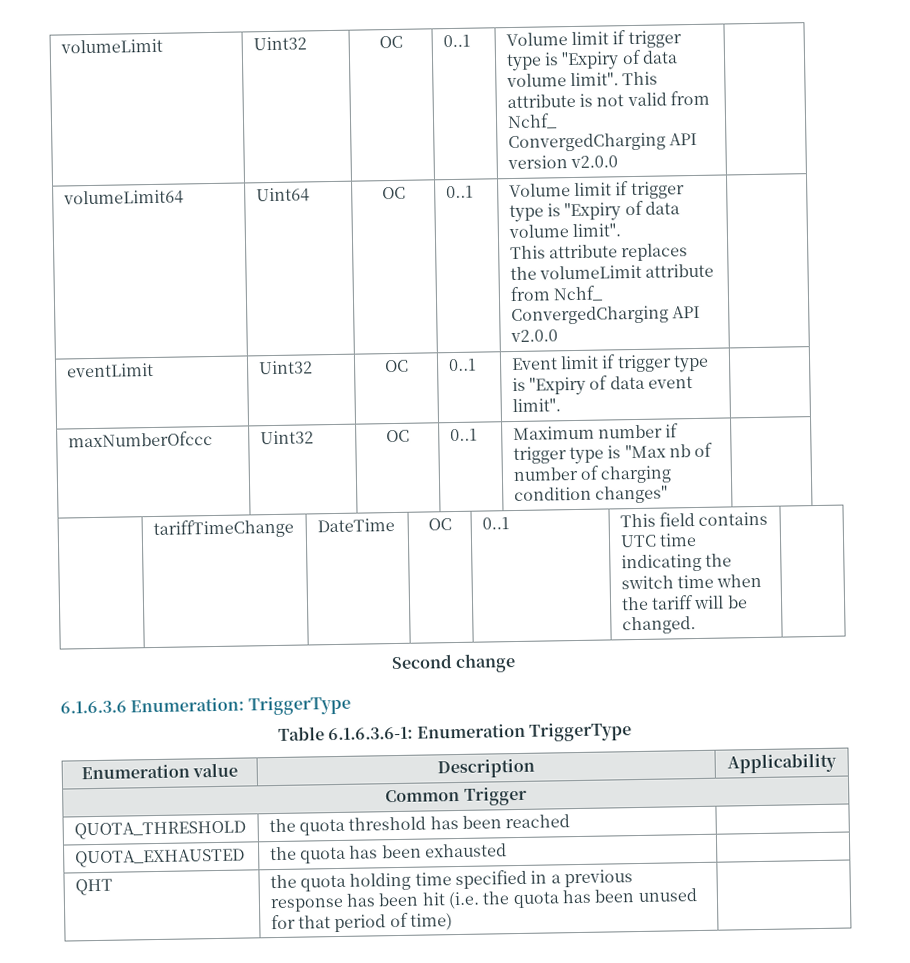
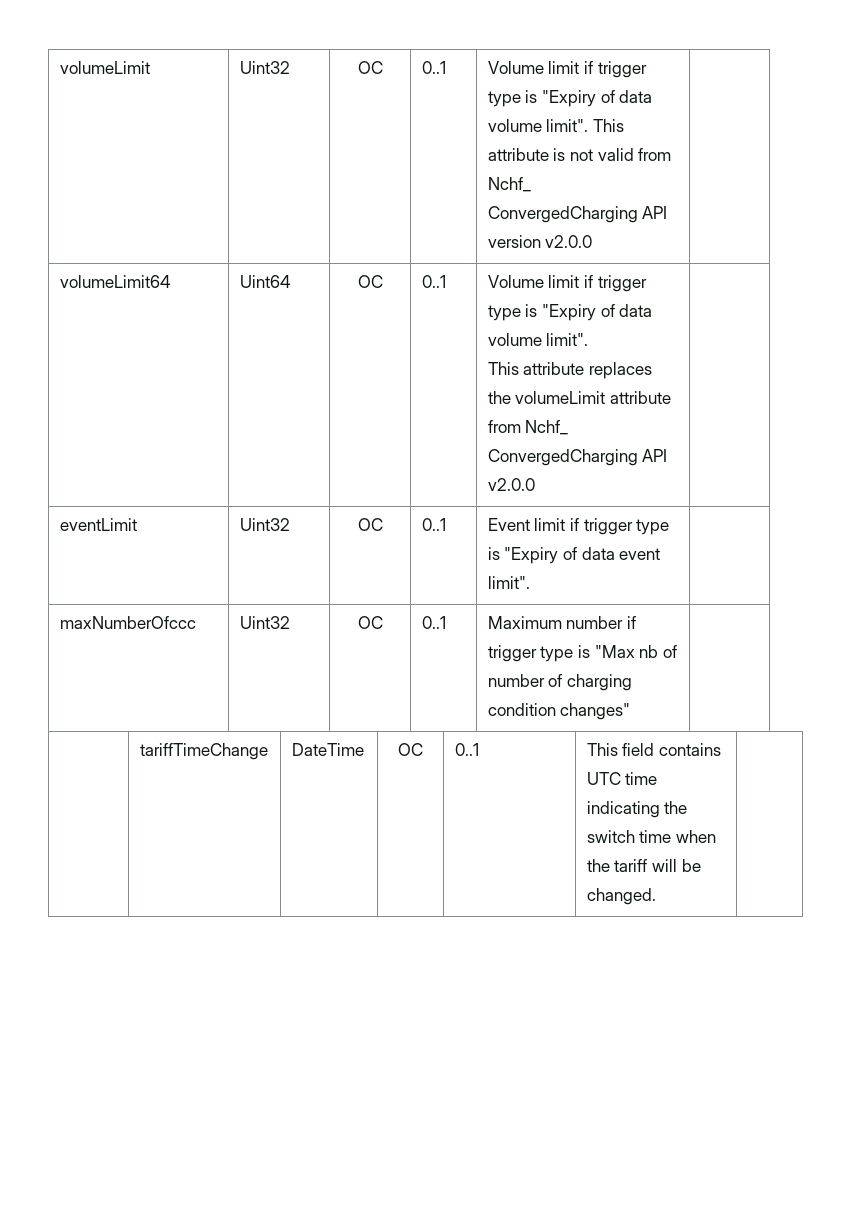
- Second change
- 6.1.6.3.6 Enumeration: TriggerType
- Table 6.1.6.3.6-1: Enumeration TriggerType
- Enumeration value | Description | Applicability
- Common Trigger
- QUOTA_THRESHOLD | the quota threshold has been reached |
- QUOTA_EXHAUSTED | the quota has been exhausted |
- QHT | the quota holding time specified in a previous response has been hit (i.e. the quota has been unused for that period of time) |

